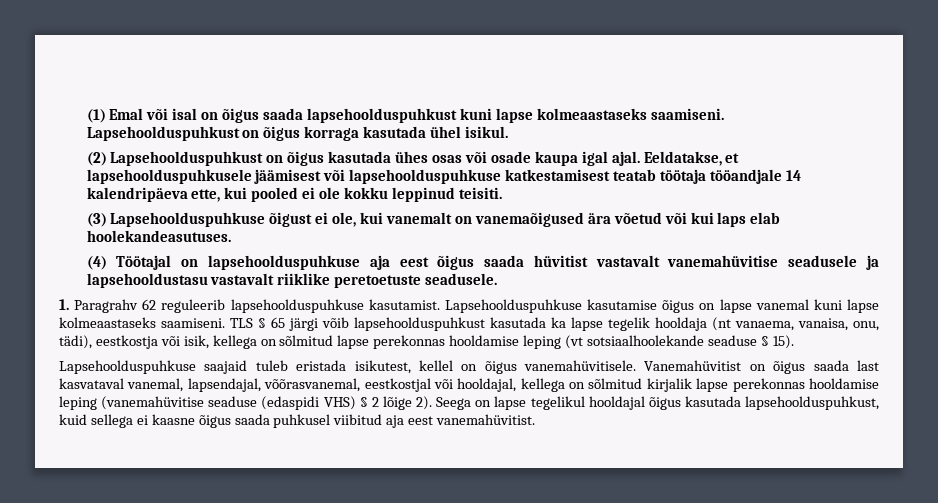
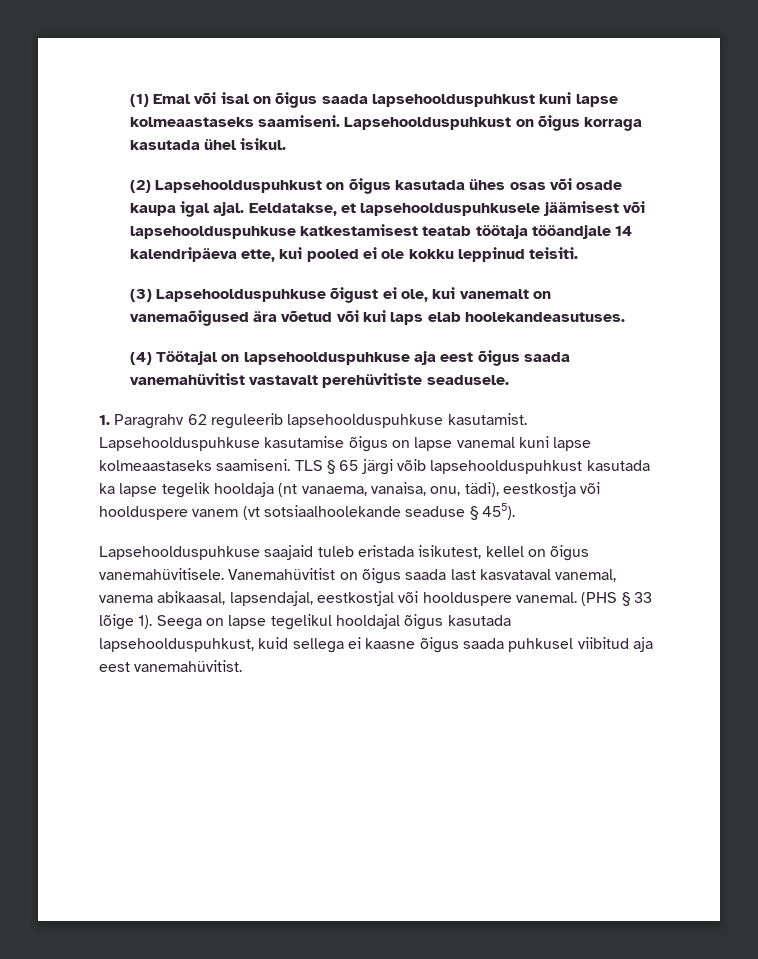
- (4) Töötajal on lapsehoolduspuhkuse aja eest õigus saada hüvitist vastavalt vanemahüvitise seadusele ja lapsehooldustasu vastavalt riiklike peretoetuste seadusele.
+ (4) Töötajal on lapsehoolduspuhkuse aja eest õigus saada vanemahüvitist vastavalt perehüvitiste seadusele.
- TLS § 65 järgi võib lapsehoolduspuhkust kasutada ka lapse tegelik hooldaja (nt vanaema, vanaisa, onu, tädi), eestkostja või isik, kellega on sõlmitud lapse perekonnas hooldamise leping (vt sotsiaalhoolekande seaduse § 15).
+ TLS § 65 järgi võib lapsehoolduspuhkust kasutada ka lapse tegelik hooldaja (nt vanaema, vanaisa, onu, tädi), eestkostja või hoolduspere vanem (vt sotsiaalhoolekande seaduse § 455).
- Vanemahüvitist on õigus saada last kasvataval vanemal, lapsendajal, võõrasvanemal, eestkostjal või hooldajal, kellega on sõlmitud kirjalik lapse perekonnas hooldamise leping (vanemahüvitise seaduse (edaspidi VHS) § 2 lõige 2).
+ Vanemahüvitist on õigus saada last kasvataval vanemal, vanema abikaasal, lapsendajal, eestkostjal või hoolduspere vanemal. (PHS § 33 lõige 1).

